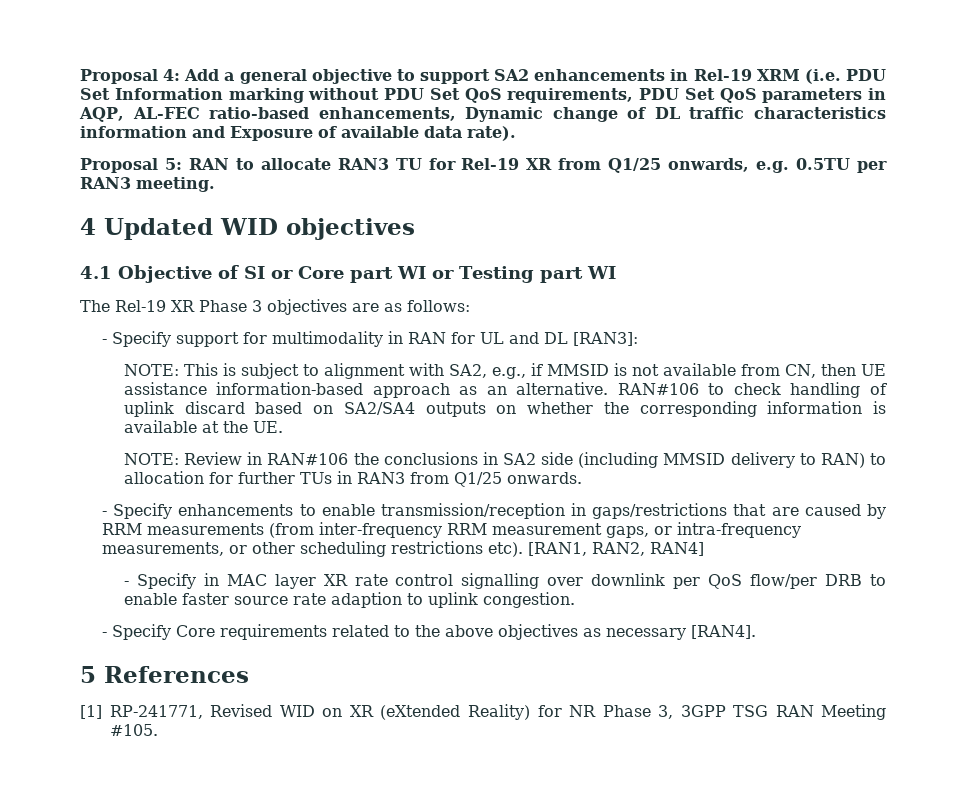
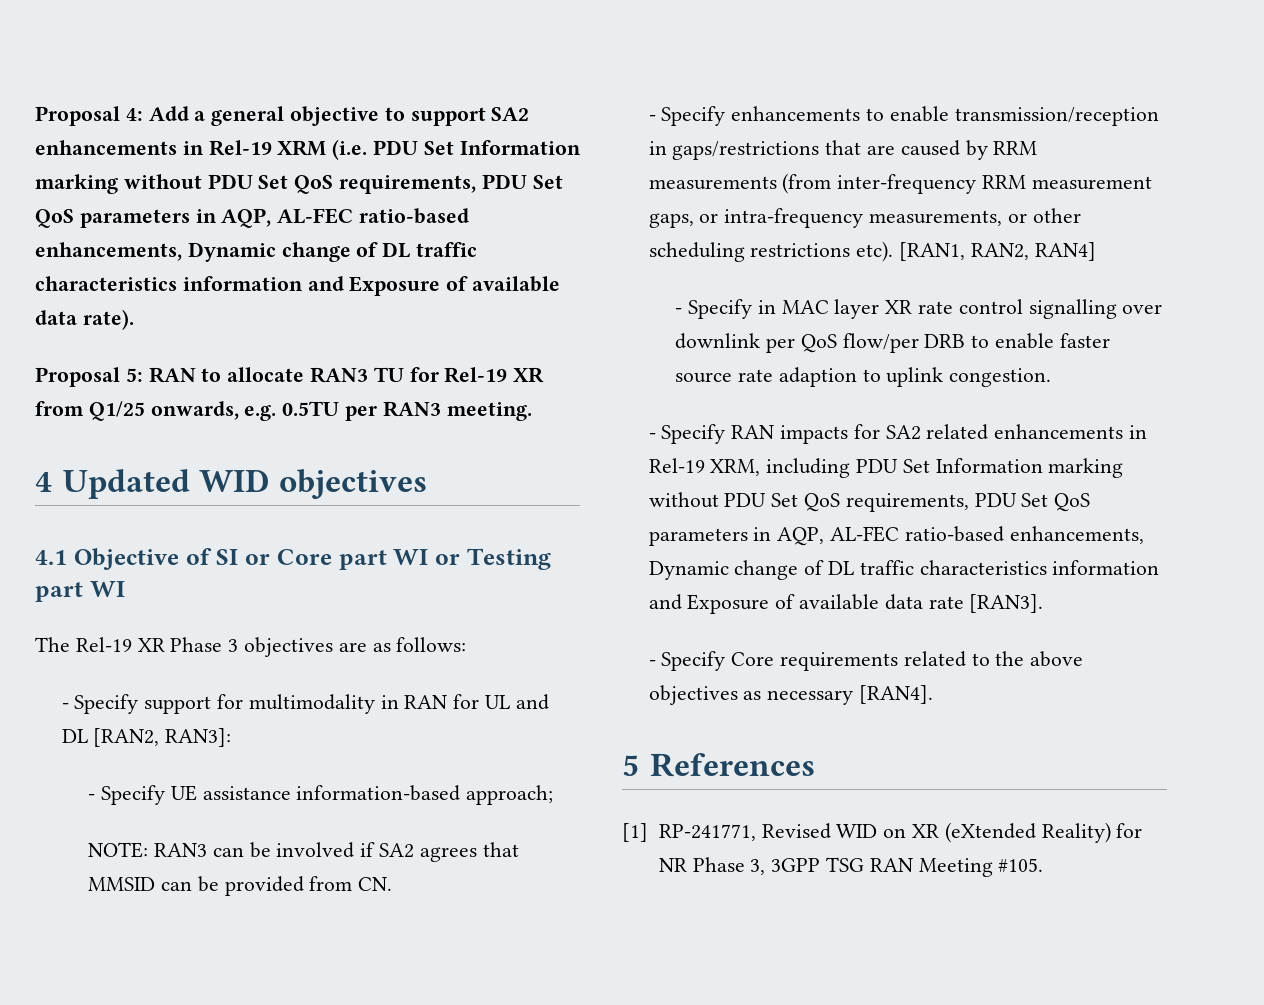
- - Specify support for multimodality in RAN for UL and DL [RAN3]:
- NOTE: This is subject to alignment with SA2, e.g., if MMSID is not available from CN, then UE assistance information-based approach as an alternative. RAN#106 to check handling of uplink discard based on SA2/SA4 outputs on whether the corresponding information is available at the UE.
- NOTE: Review in RAN#106 the conclusions in SA2 side (including MMSID delivery to RAN) to allocation for further TUs in RAN3 from Q1/25 onwards.
+ - Specify support for multimodality in RAN for UL and DL [RAN2, RAN3]:
+ - Specify UE assistance information-based approach;
+ NOTE: RAN3 can be involved if SA2 agrees that MMSID can be provided from CN.
+ - Specify RAN impacts for SA2 related enhancements in Rel-19 XRM, including PDU Set Information marking without PDU Set QoS requirements, PDU Set QoS parameters in AQP, AL-FEC ratio-based enhancements, Dynamic change of DL traffic characteristics information and Exposure of available data rate [RAN3].

